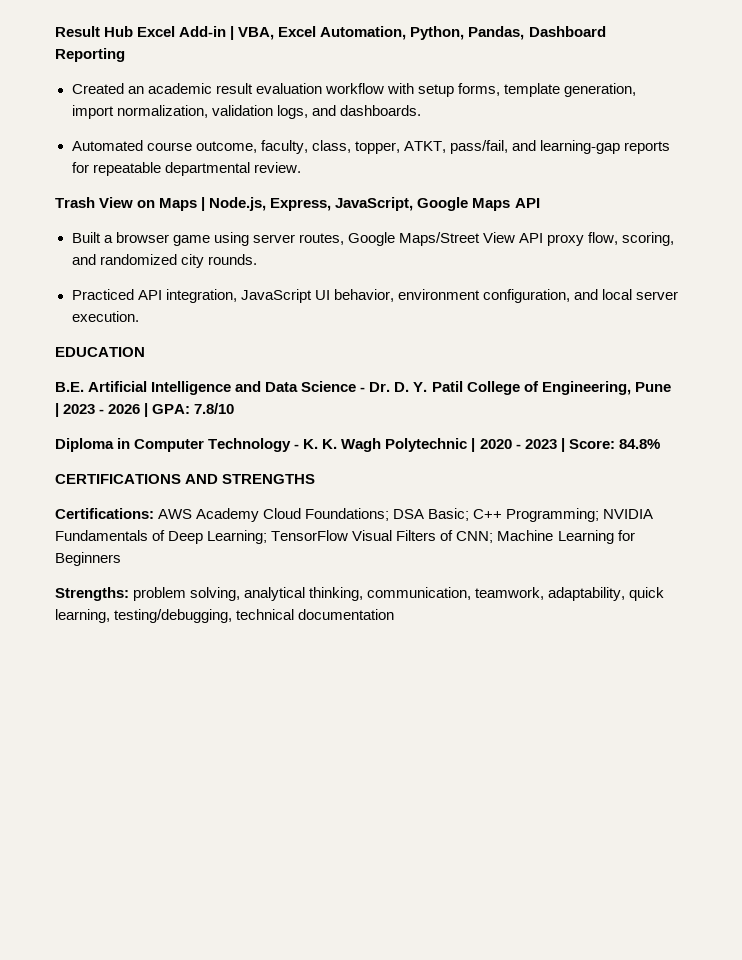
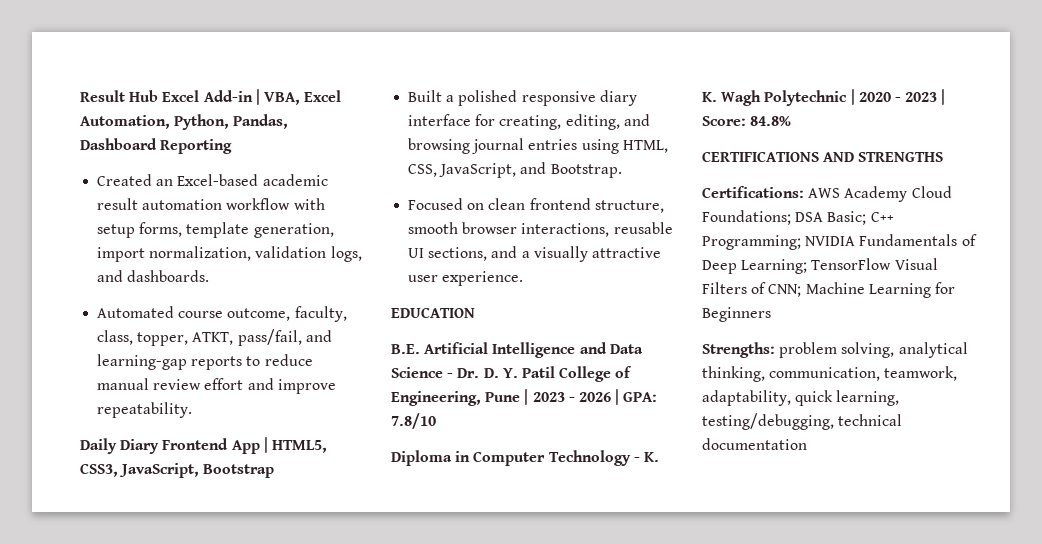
- Created an academic result evaluation workflow with setup forms, template generation, import normalization, validation logs, and dashboards.
+ Created an Excel-based academic result automation workflow with setup forms, template generation, import normalization, validation logs, and dashboards.
- Automated course outcome, faculty, class, topper, ATKT, pass/fail, and learning-gap reports for repeatable departmental review.
- Trash View on Maps | Node.js, Express, JavaScript, Google Maps API
- Built a browser game using server routes, Google Maps/Street View API proxy flow, scoring, and randomized city rounds.
- Practiced API integration, JavaScript UI behavior, environment configuration, and local server execution.
+ Automated course outcome, faculty, class, topper, ATKT, pass/fail, and learning-gap reports to reduce manual review effort and improve repeatability.
+ Daily Diary Frontend App | HTML5, CSS3, JavaScript, Bootstrap
+ Built a polished responsive diary interface for creating, editing, and browsing journal entries using HTML, CSS, JavaScript, and Bootstrap.
+ Focused on clean frontend structure, smooth browser interactions, reusable UI sections, and a visually attractive user experience.

